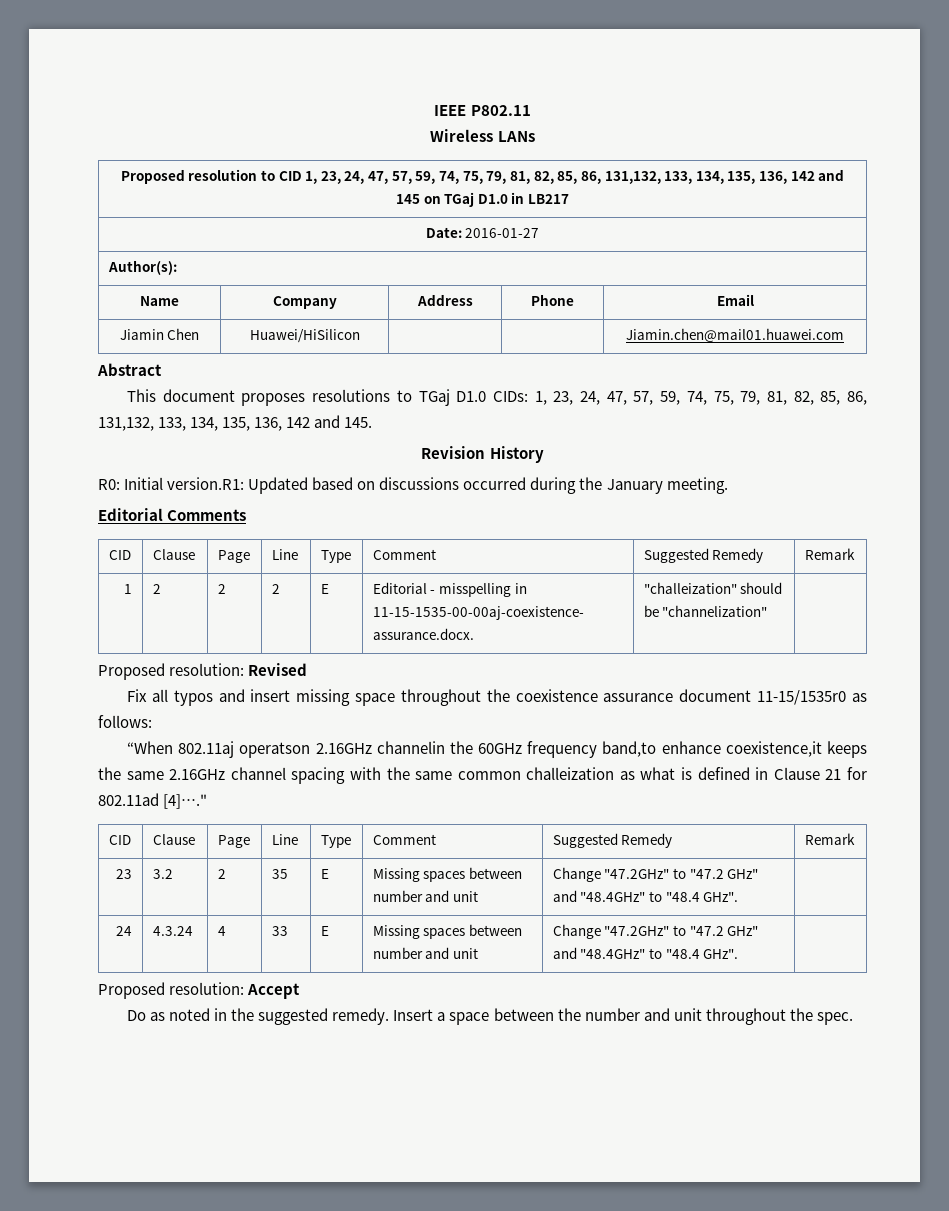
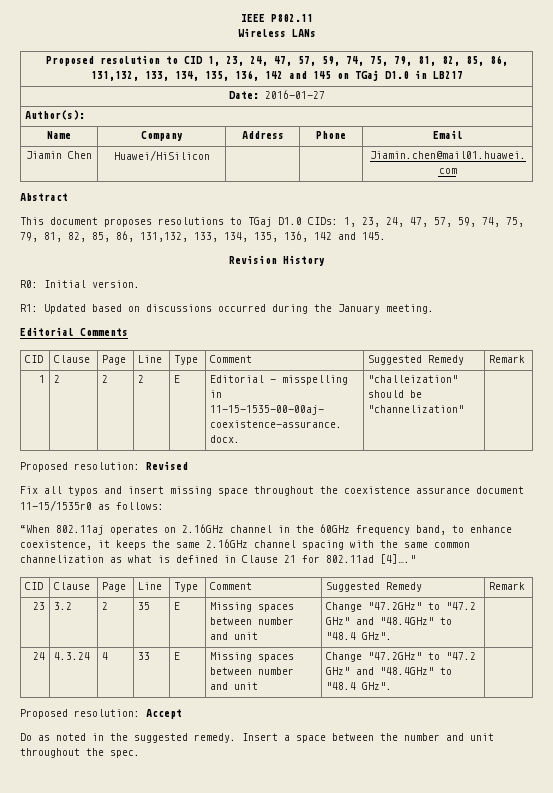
- R0: Initial version.R1: Updated based on discussions occurred during the January meeting.
+ R0: Initial version.
+ R1: Updated based on discussions occurred during the January meeting.
- “When 802.11aj operatson 2.16GHz channelin the 60GHz frequency band,to enhance coexistence,it keeps the same 2.16GHz channel spacing with the same common challeization as what is defined in Clause 21 for 802.11ad [4]…."
+ “When 802.11aj operates on 2.16GHz channel in the 60GHz frequency band, to enhance coexistence, it keeps the same 2.16GHz channel spacing with the same common channelization as what is defined in Clause 21 for 802.11ad [4]…."

